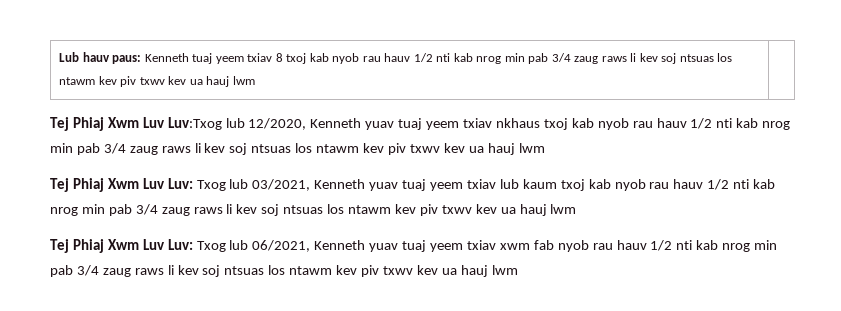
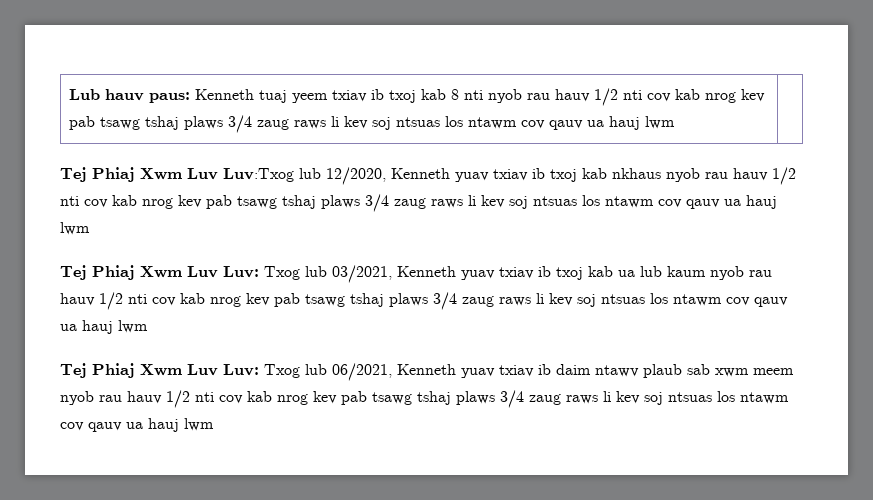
- Lub hauv paus: Kenneth tuaj yeem txiav 8 txoj kab nyob rau hauv 1/2 nti kab nrog min pab 3/4 zaug raws li kev soj ntsuas los ntawm kev piv txwv kev ua hauj lwm |
+ Lub hauv paus: Kenneth tuaj yeem txiav ib txoj kab 8 nti nyob rau hauv 1/2 nti cov kab nrog kev pab tsawg tshaj plaws 3/4 zaug raws li kev soj ntsuas los ntawm cov qauv ua hauj lwm |
- Tej Phiaj Xwm Luv Luv:Txog lub 12/2020, Kenneth yuav tuaj yeem txiav nkhaus txoj kab nyob rau hauv 1/2 nti kab nrog min pab 3/4 zaug raws li kev soj ntsuas los ntawm kev piv txwv kev ua hauj lwm
+ Tej Phiaj Xwm Luv Luv:Txog lub 12/2020, Kenneth yuav txiav ib txoj kab nkhaus nyob rau hauv 1/2 nti cov kab nrog kev pab tsawg tshaj plaws 3/4 zaug raws li kev soj ntsuas los ntawm cov qauv ua hauj lwm
- Tej Phiaj Xwm Luv Luv: Txog lub 03/2021, Kenneth yuav tuaj yeem txiav lub kaum txoj kab nyob rau hauv 1/2 nti kab nrog min pab 3/4 zaug raws li kev soj ntsuas los ntawm kev piv txwv kev ua hauj lwm
+ Tej Phiaj Xwm Luv Luv: Txog lub 03/2021, Kenneth yuav txiav ib txoj kab ua lub kaum nyob rau hauv 1/2 nti cov kab nrog kev pab tsawg tshaj plaws 3/4 zaug raws li kev soj ntsuas los ntawm cov qauv ua hauj lwm
- Tej Phiaj Xwm Luv Luv: Txog lub 06/2021, Kenneth yuav tuaj yeem txiav xwm fab nyob rau hauv 1/2 nti kab nrog min pab 3/4 zaug raws li kev soj ntsuas los ntawm kev piv txwv kev ua hauj lwm
+ Tej Phiaj Xwm Luv Luv: Txog lub 06/2021, Kenneth yuav txiav ib daim ntawv plaub sab xwm meem nyob rau hauv 1/2 nti cov kab nrog kev pab tsawg tshaj plaws 3/4 zaug raws li kev soj ntsuas los ntawm cov qauv ua hauj lwm

